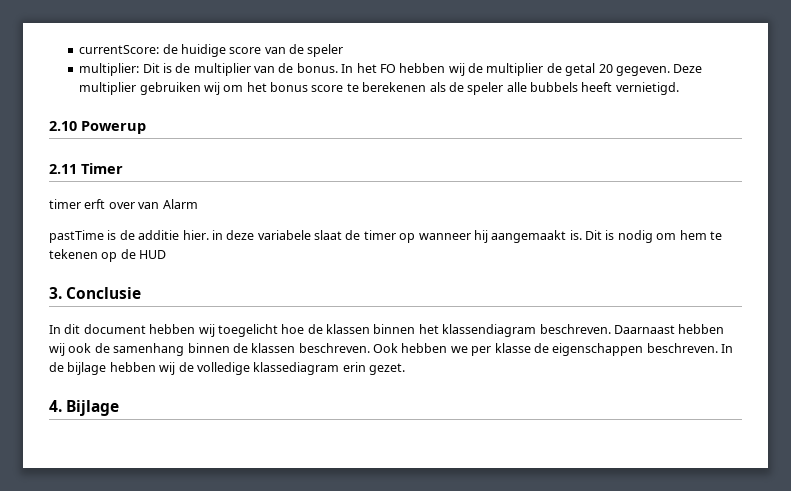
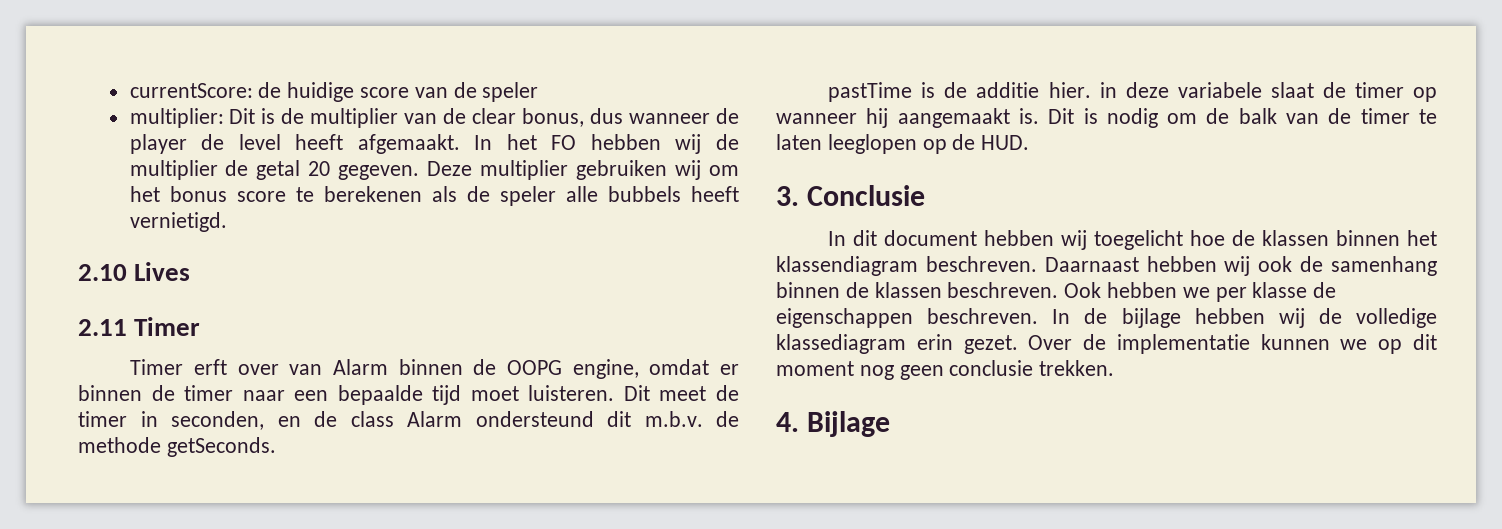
- multiplier: Dit is de multiplier van de bonus.
+ multiplier: Dit is de multiplier van de clear bonus, dus wanneer de player de level heeft afgemaakt.
- 2.10 Powerup
+ 2.10 Lives
- timer erft over van Alarm
+ Timer erft over van Alarm binnen de OOPG engine, omdat er binnen de timer naar een bepaalde tijd moet luisteren. Dit meet de timer in seconden, en de class Alarm ondersteund dit m.b.v. de methode getSeconds.
- Dit is nodig om hem te tekenen op de HUD
+ Dit is nodig om de balk van de timer te laten leeglopen op de HUD.
+ Over de implementatie kunnen we op dit moment nog geen conclusie trekken.

